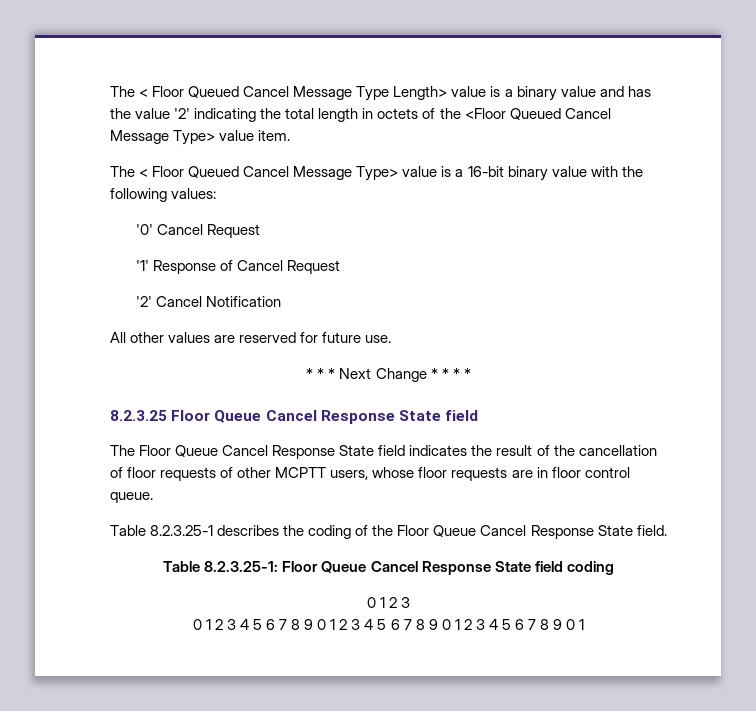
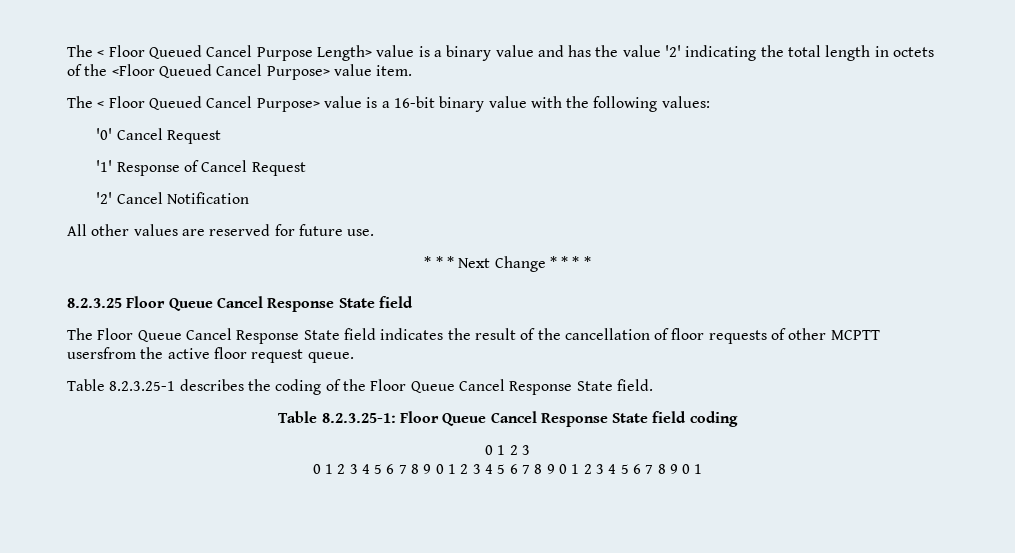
- The < Floor Queued Cancel Message Type Length> value is a binary value and has the value '2' indicating the total length in octets of the <Floor Queued Cancel Message Type> value item.
+ The < Floor Queued Cancel Purpose Length> value is a binary value and has the value '2' indicating the total length in octets of the <Floor Queued Cancel Purpose> value item.
- The < Floor Queued Cancel Message Type> value is a 16-bit binary value with the following values:
+ The < Floor Queued Cancel Purpose> value is a 16-bit binary value with the following values:
- The Floor Queue Cancel Response State field indicates the result of the cancellation of floor requests of other MCPTT users, whose floor requests are in floor control queue.
+ The Floor Queue Cancel Response State field indicates the result of the cancellation of floor requests of other MCPTT usersfrom the active floor request queue.

